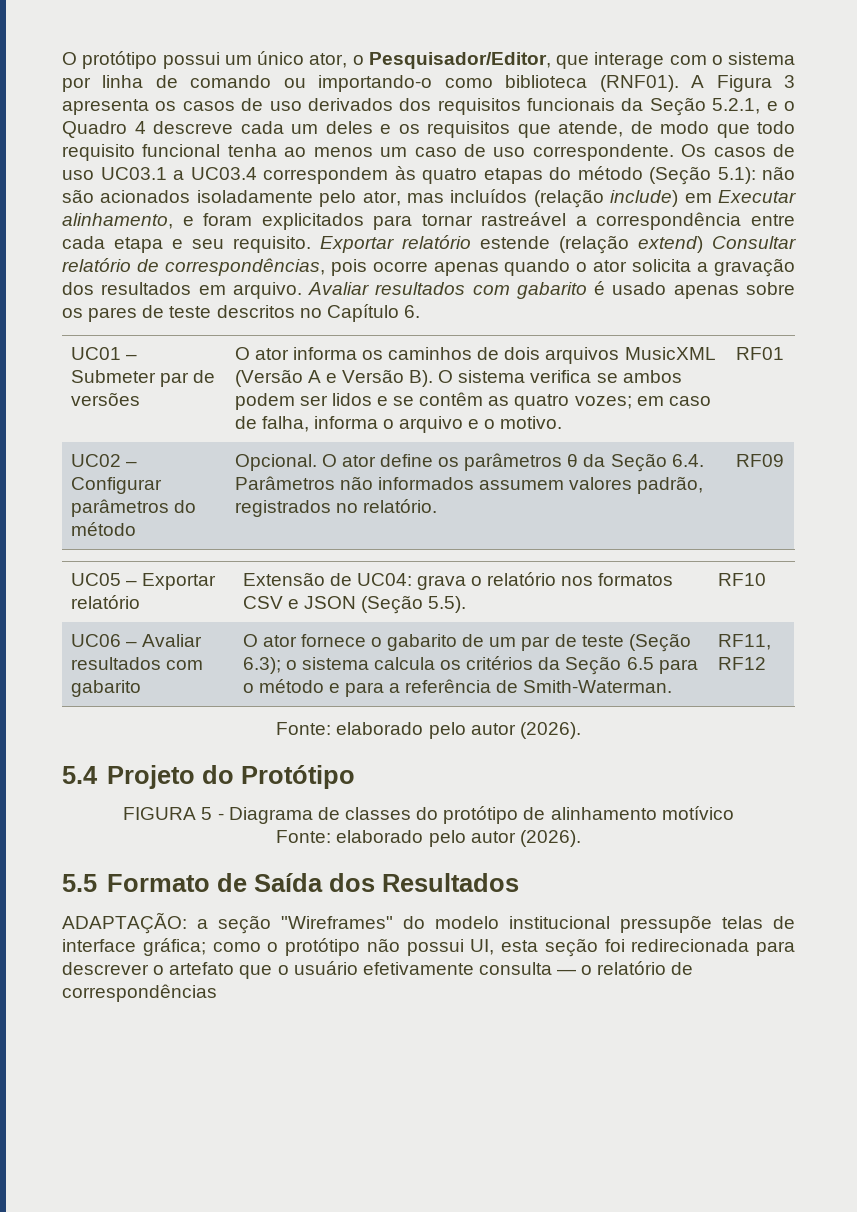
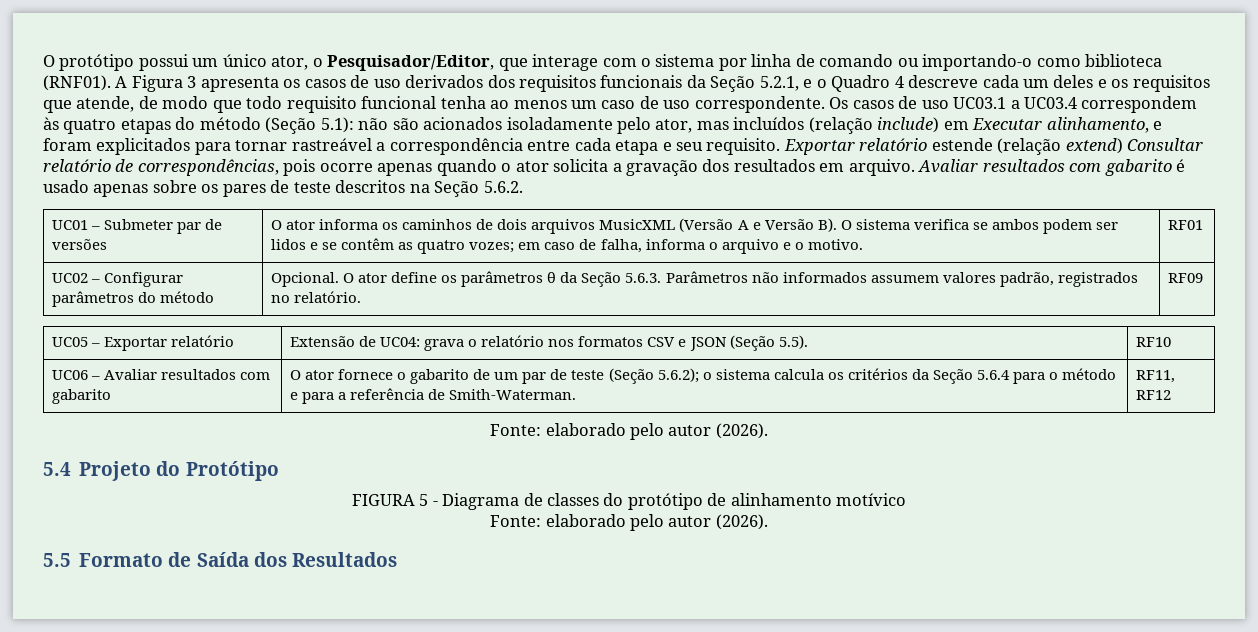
- Avaliar resultados com gabarito é usado apenas sobre os pares de teste descritos no Capítulo 6.
+ Avaliar resultados com gabarito é usado apenas sobre os pares de teste descritos na Seção 5.6.2.
- UC02 – Configurar parâmetros do método | Opcional. O ator define os parâmetros θ da Seção 6.4. Parâmetros não informados assumem valores padrão, registrados no relatório. | RF09
+ UC02 – Configurar parâmetros do método | Opcional. O ator define os parâmetros θ da Seção 5.6.3. Parâmetros não informados assumem valores padrão, registrados no relatório. | RF09
- UC06 – Avaliar resultados com gabarito | O ator fornece o gabarito de um par de teste (Seção 6.3); o sistema calcula os critérios da Seção 6.5 para o método e para a referência de Smith-Waterman. | RF11, RF12
+ UC06 – Avaliar resultados com gabarito | O ator fornece o gabarito de um par de teste (Seção 5.6.2); o sistema calcula os critérios da Seção 5.6.4 para o método e para a referência de Smith-Waterman. | RF11, RF12
- ADAPTAÇÃO: a seção "Wireframes" do modelo institucional pressupõe telas de interface gráfica; como o protótipo não possui UI, esta seção foi redirecionada para descrever o artefato que o usuário efetivamente consulta — o relatório de correspondências

